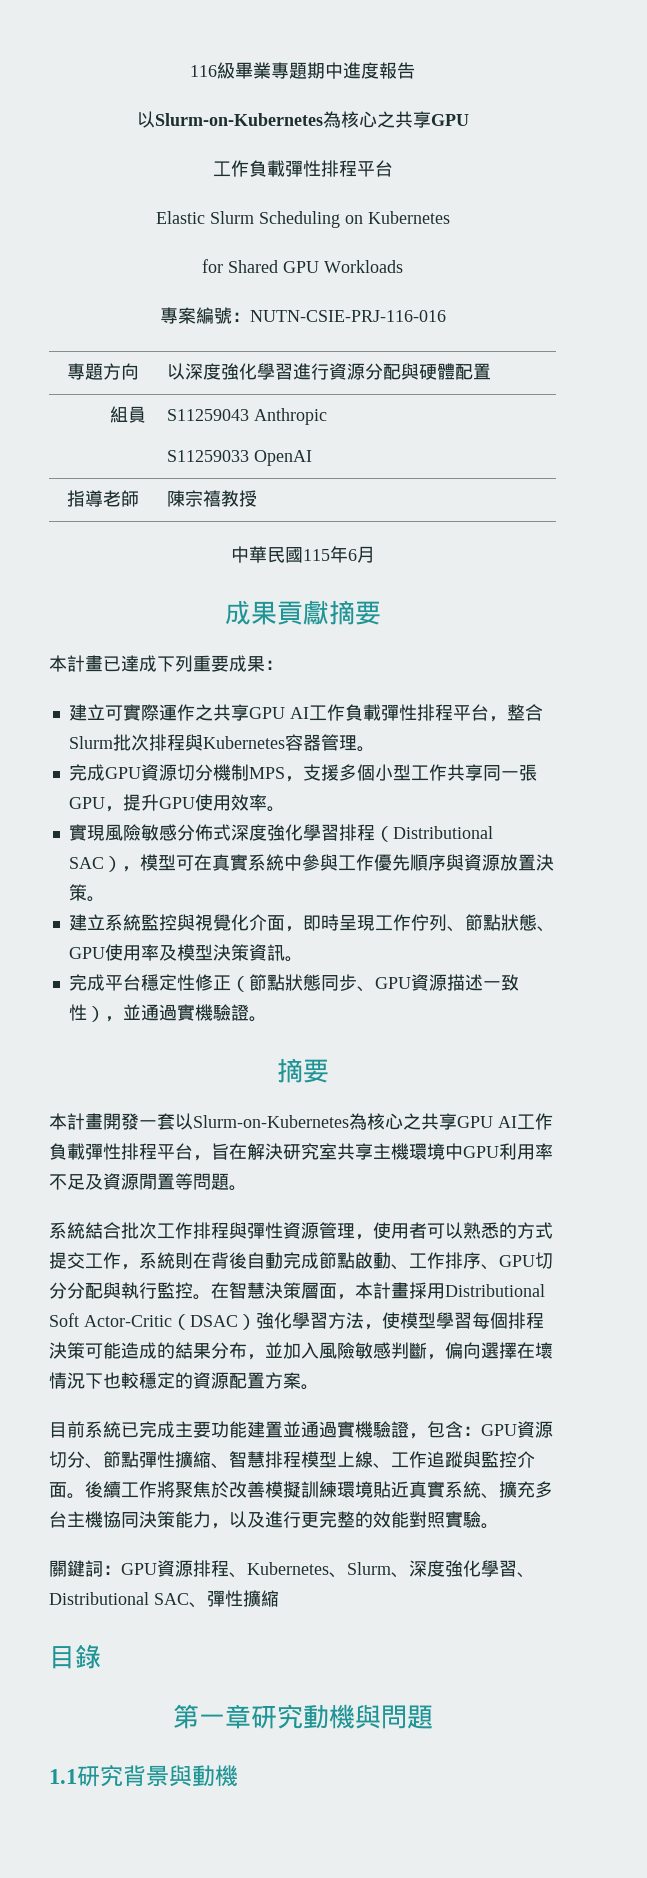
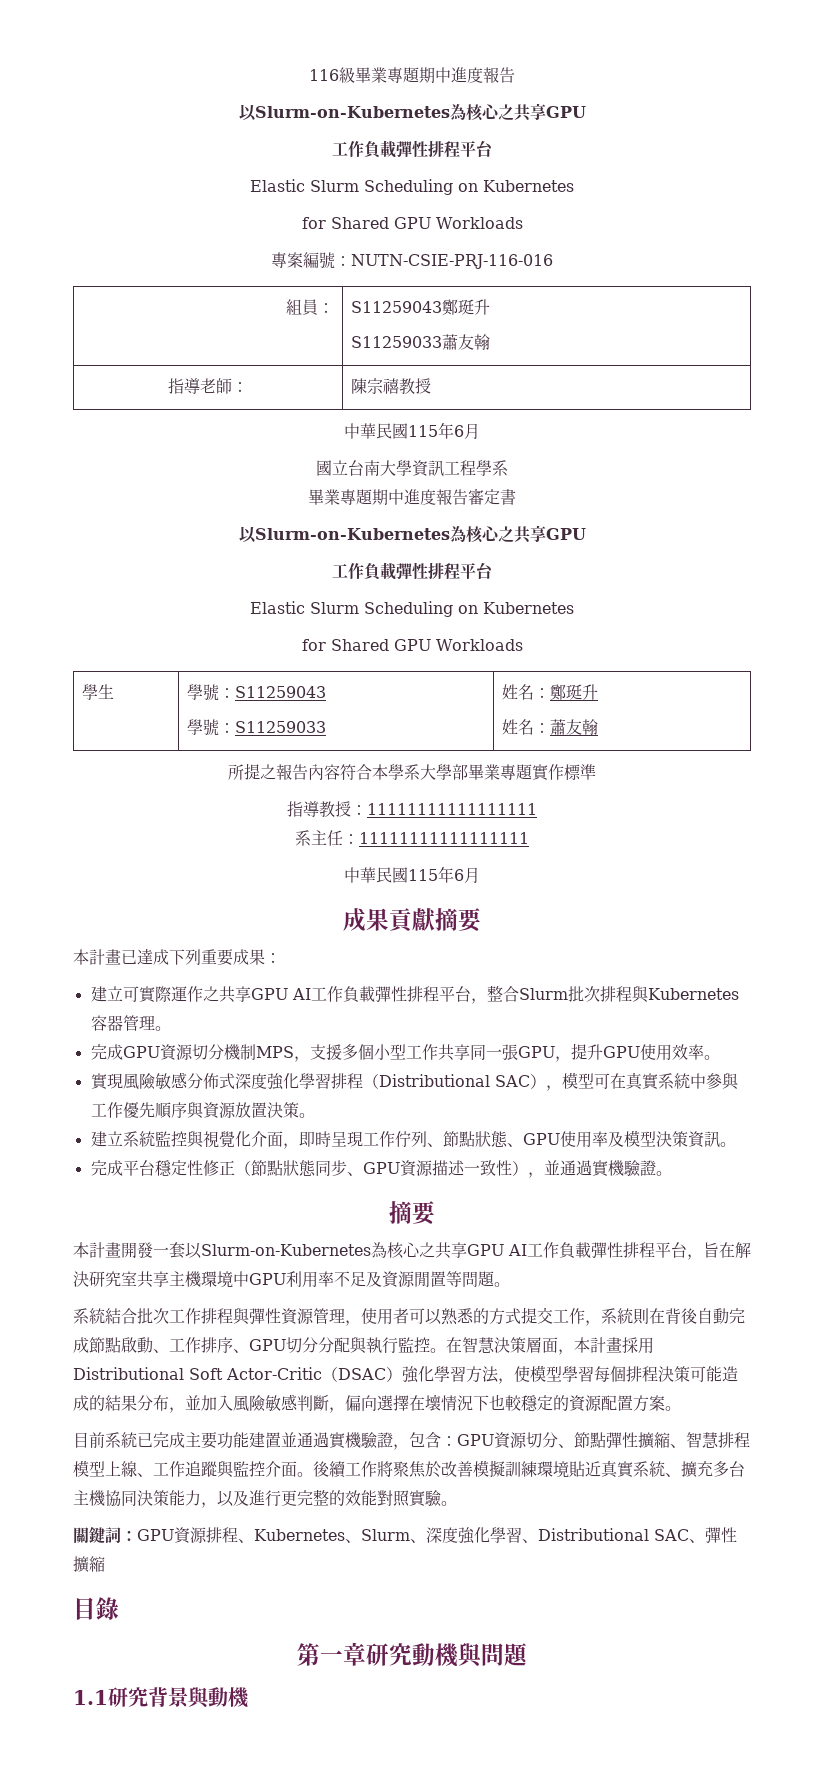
- 專題方向 | 以深度強化學習進行資源分配與硬體配置
- 組員 | S11259043 Anthropic
- S11259033 OpenAI
+ 組員： | S11259043鄭珽升
+ S11259033蕭友翰
- 指導老師 | 陳宗禧教授
+ 指導老師： | 陳宗禧教授
+ 國立台南大學資訊工程學系
+ 畢業專題期中進度報告審定書
+ 以Slurm-on-Kubernetes為核心之共享GPU
+ 工作負載彈性排程平台
+ Elastic Slurm Scheduling on Kubernetes
+ for Shared GPU Workloads
+ 學生 | 學號：S11259043
+ 學號：S11259033 | 姓名：鄭珽升
+ 姓名：蕭友翰
+ 所提之報告內容符合本學系大學部畢業專題實作標準
+ 指導教授：11111111111111111
+ 系主任：11111111111111111
+ 中華民國115年6月

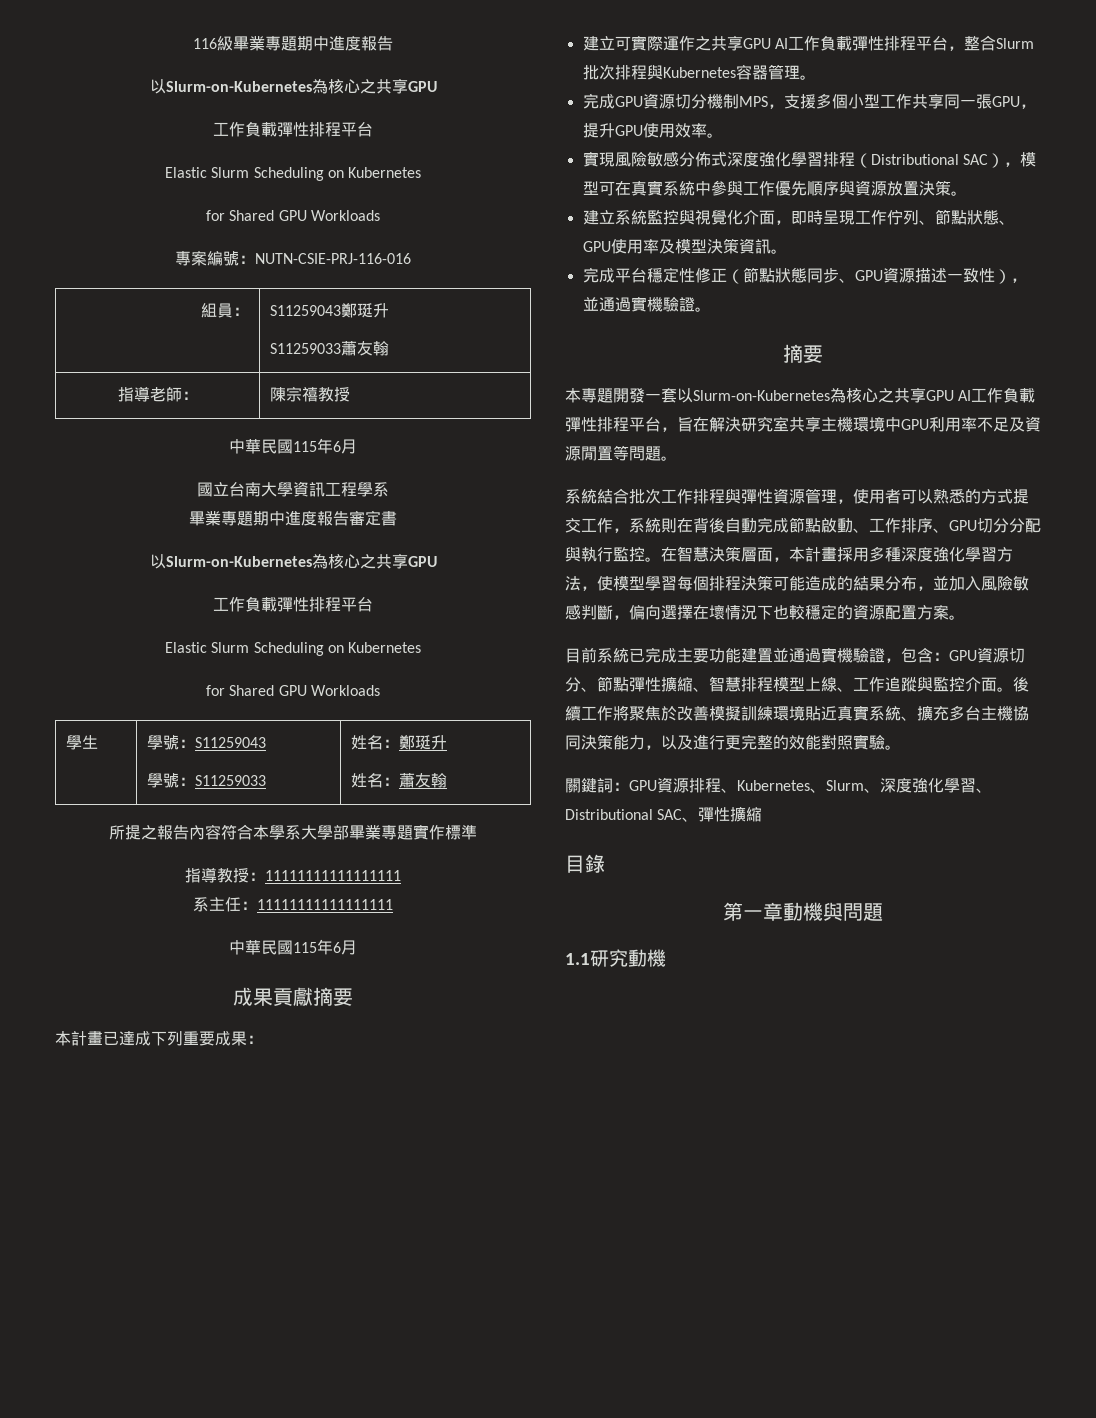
- 本計畫開發一套以Slurm-on-Kubernetes為核心之共享GPU AI工作負載彈性排程平台，旨在解決研究室共享主機環境中GPU利用率不足及資源閒置等問題。
+ 本專題開發一套以Slurm-on-Kubernetes為核心之共享GPU AI工作負載彈性排程平台，旨在解決研究室共享主機環境中GPU利用率不足及資源閒置等問題。
- 在智慧決策層面，本計畫採用Distributional Soft Actor-Critic（DSAC）強化學習方法，使模型學習每個排程決策可能造成的結果分布，並加入風險敏感判斷，偏向選擇在壞情況下也較穩定的資源配置方案。
+ 在智慧決策層面，本計畫採用多種深度強化學習方法，使模型學習每個排程決策可能造成的結果分布，並加入風險敏感判斷，偏向選擇在壞情況下也較穩定的資源配置方案。
- 第一章研究動機與問題
+ 第一章動機與問題
- 1.1研究背景與動機
+ 1.1研究動機

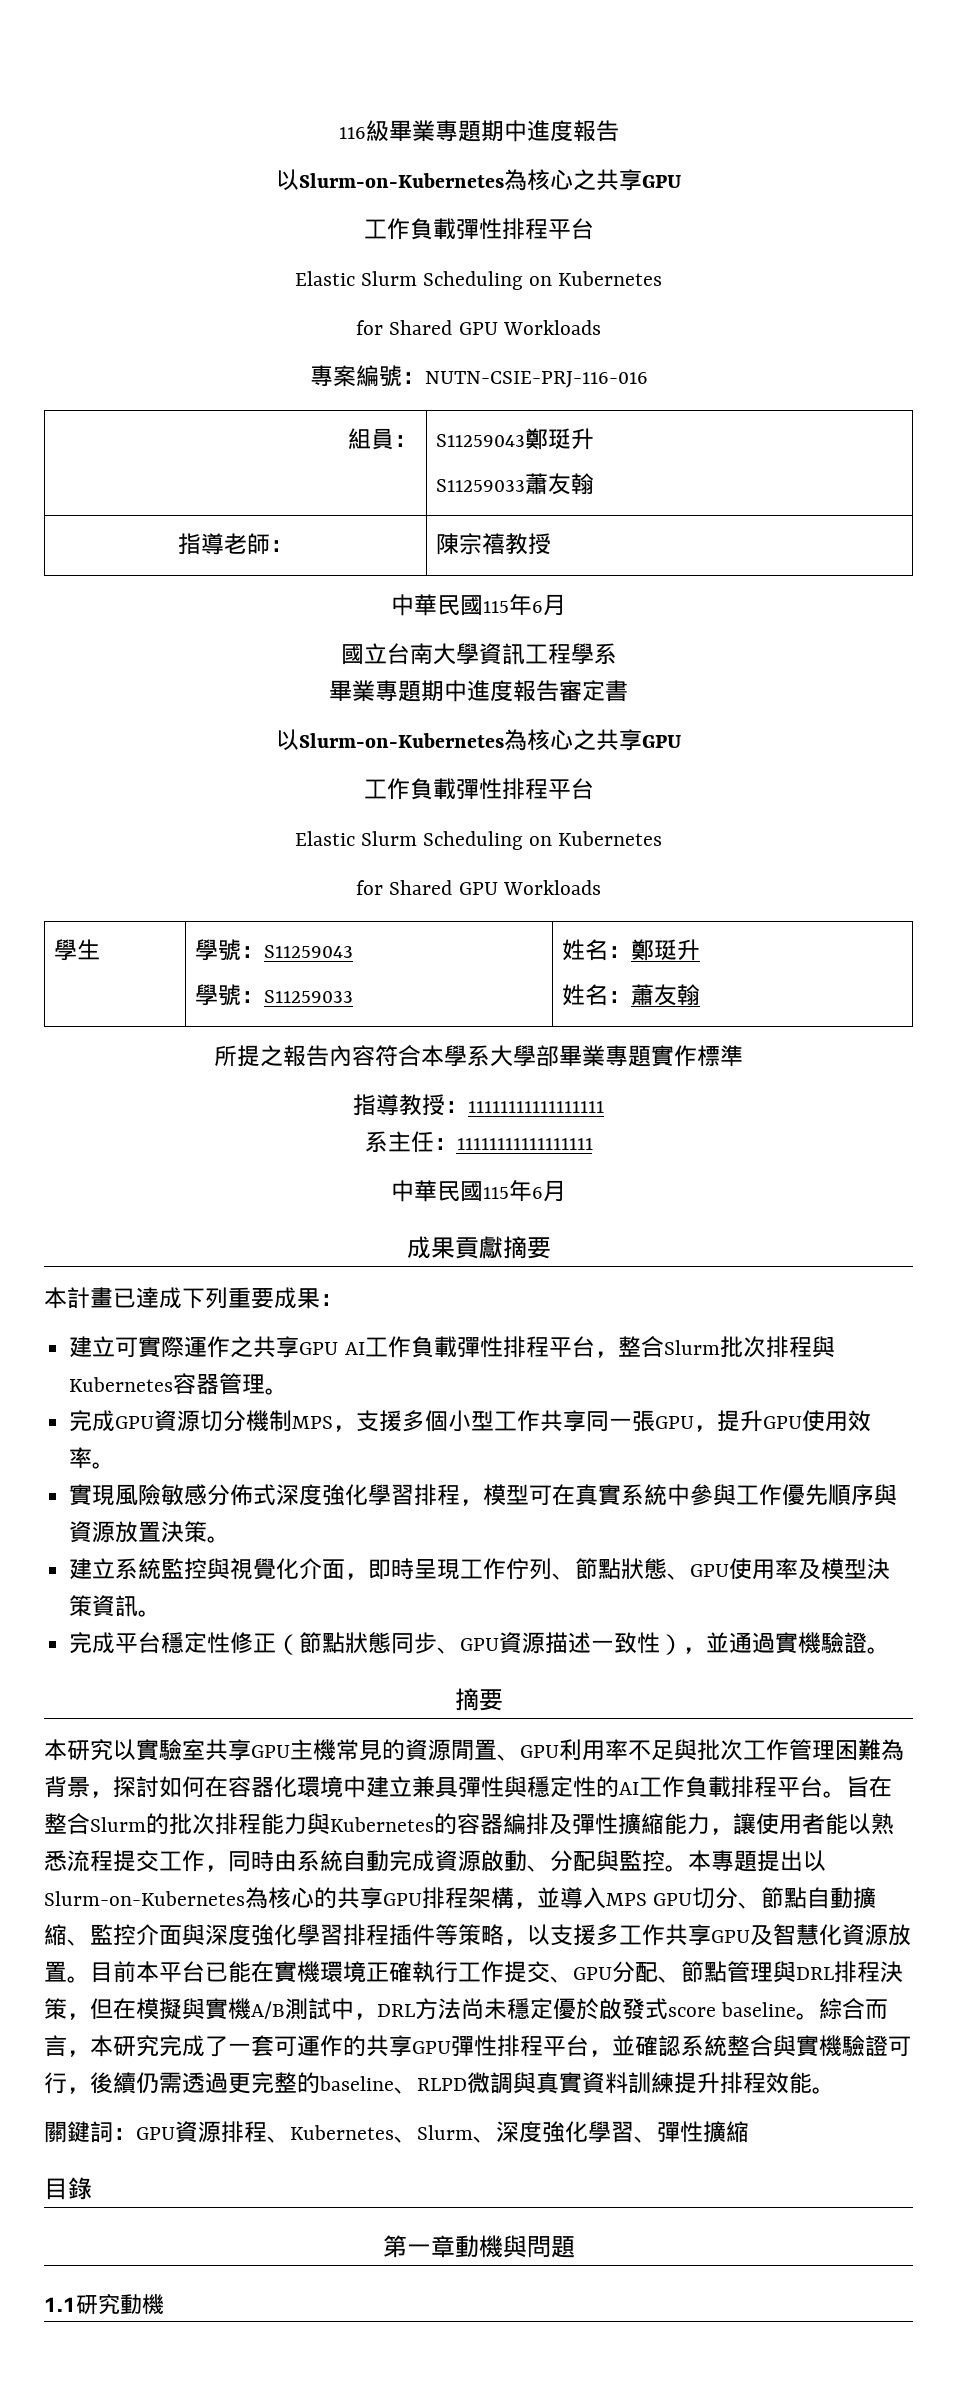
- 實現風險敏感分佈式深度強化學習排程（Distributional SAC），模型可在真實系統中參與工作優先順序與資源放置決策。
+ 實現風險敏感分佈式深度強化學習排程，模型可在真實系統中參與工作優先順序與資源放置決策。
- 本專題開發一套以Slurm-on-Kubernetes為核心之共享GPU AI工作負載彈性排程平台，旨在解決研究室共享主機環境中GPU利用率不足及資源閒置等問題。
- 系統結合批次工作排程與彈性資源管理，使用者可以熟悉的方式提交工作，系統則在背後自動完成節點啟動、工作排序、GPU切分分配與執行監控。在智慧決策層面，本計畫採用多種深度強化學習方法，使模型學習每個排程決策可能造成的結果分布，並加入風險敏感判斷，偏向選擇在壞情況下也較穩定的資源配置方案。
- 目前系統已完成主要功能建置並通過實機驗證，包含：GPU資源切分、節點彈性擴縮、智慧排程模型上線、工作追蹤與監控介面。後續工作將聚焦於改善模擬訓練環境貼近真實系統、擴充多台主機協同決策能力，以及進行更完整的效能對照實驗。
+ 本研究以實驗室共享GPU主機常見的資源閒置、GPU利用率不足與批次工作管理困難為背景，探討如何在容器化環境中建立兼具彈性與穩定性的AI工作負載排程平台。旨在整合Slurm的批次排程能力與Kubernetes的容器編排及彈性擴縮能力，讓使用者能以熟悉流程提交工作，同時由系統自動完成資源啟動、分配與監控。本專題提出以Slurm-on-Kubernetes為核心的共享GPU排程架構，並導入MPS GPU切分、節點自動擴縮、監控介面與深度強化學習排程插件等策略，以支援多工作共享GPU及智慧化資源放置。目前本平台已能在實機環境正確執行工作提交、GPU分配、節點管理與DRL排程決策，但在模擬與實機A/B測試中，DRL方法尚未穩定優於啟發式score baseline。綜合而言，本研究完成了一套可運作的共享GPU彈性排程平台，並確認系統整合與實機驗證可行，後續仍需透過更完整的baseline、RLPD微調與真實資料訓練提升排程效能。
- 關鍵詞：GPU資源排程、Kubernetes、Slurm、深度強化學習、Distributional SAC、彈性擴縮
+ 關鍵詞：GPU資源排程、Kubernetes、Slurm、深度強化學習、彈性擴縮

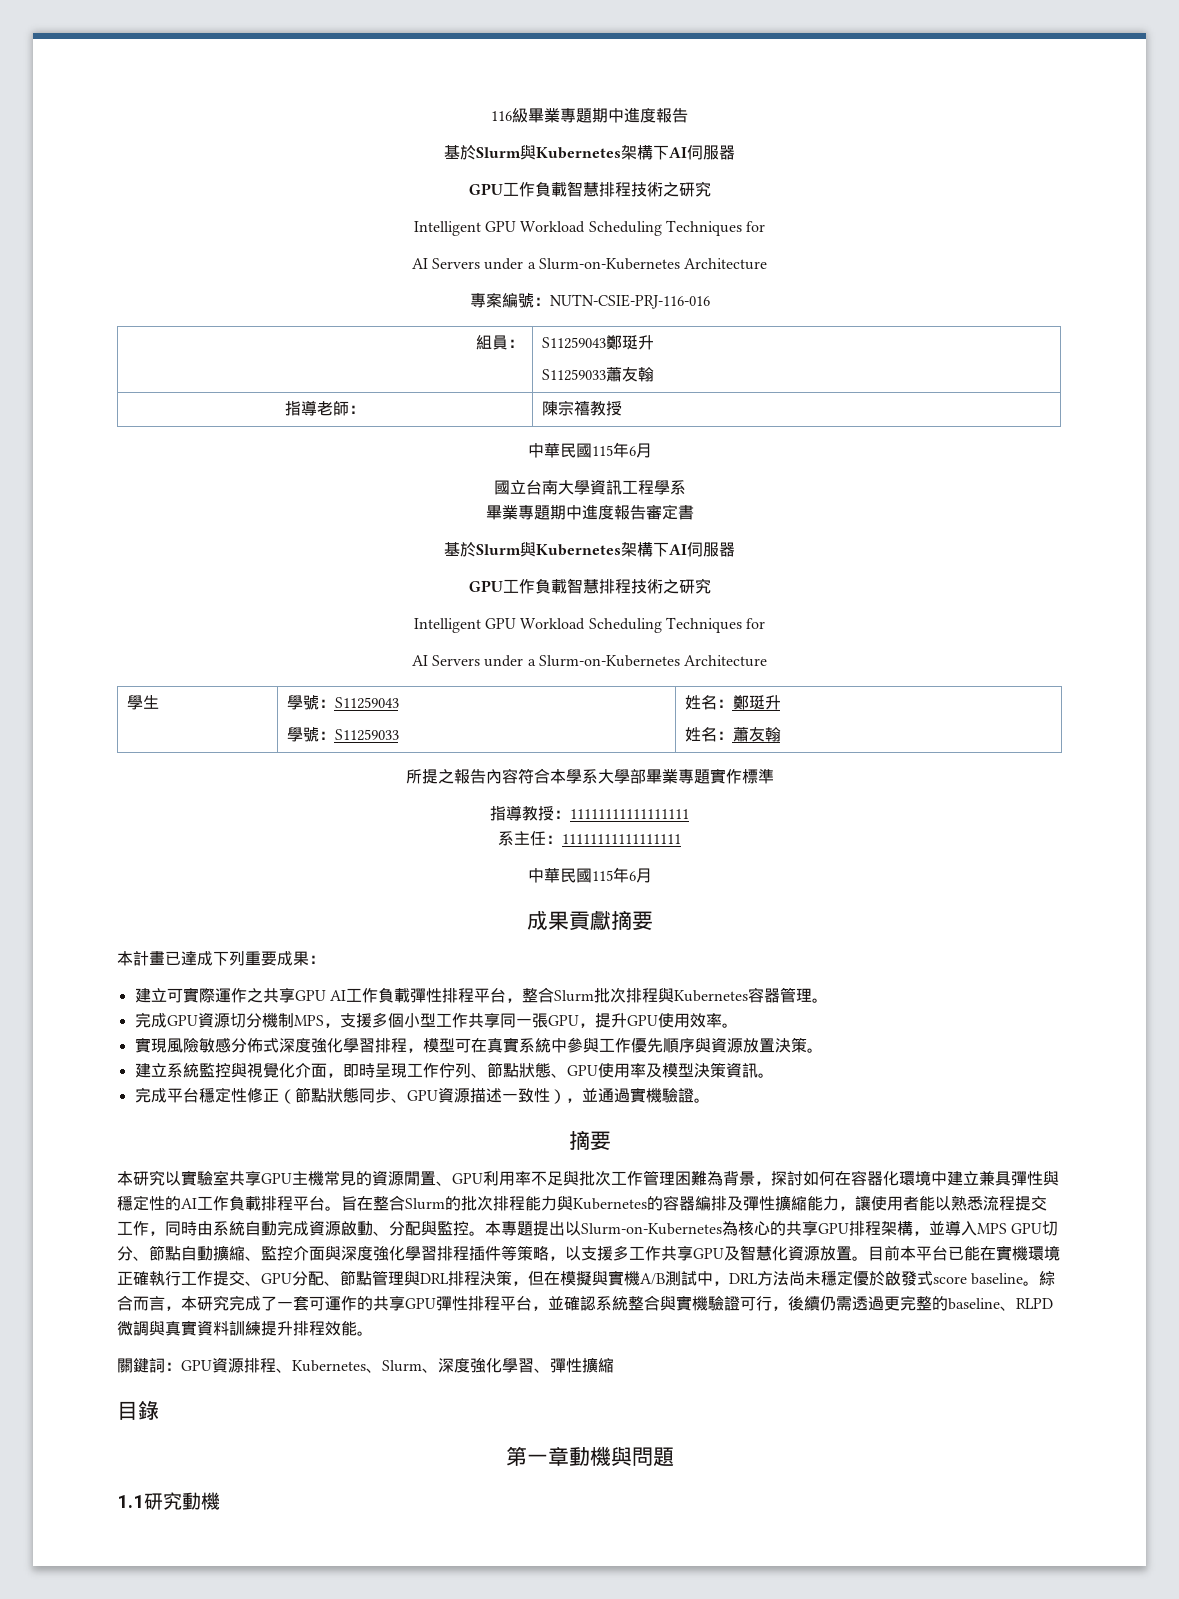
  116級畢業專題期中進度報告
- 以Slurm-on-Kubernetes為核心之共享GPU
- 工作負載彈性排程平台
- Elastic Slurm Scheduling on Kubernetes
- for Shared GPU Workloads
+ 基於Slurm與Kubernetes架構下AI伺服器
+ GPU工作負載智慧排程技術之研究
+ Intelligent GPU Workload Scheduling Techniques for
+ AI Servers under a Slurm-on-Kubernetes Architecture
  畢業專題期中進度報告審定書
- 以Slurm-on-Kubernetes為核心之共享GPU
- 工作負載彈性排程平台
- Elastic Slurm Scheduling on Kubernetes
- for Shared GPU Workloads
+ 基於Slurm與Kubernetes架構下AI伺服器
+ GPU工作負載智慧排程技術之研究
+ Intelligent GPU Workload Scheduling Techniques for
+ AI Servers under a Slurm-on-Kubernetes Architecture

